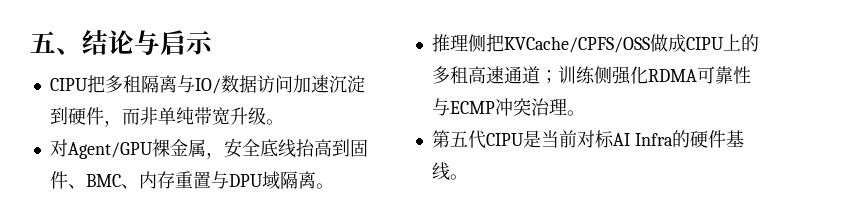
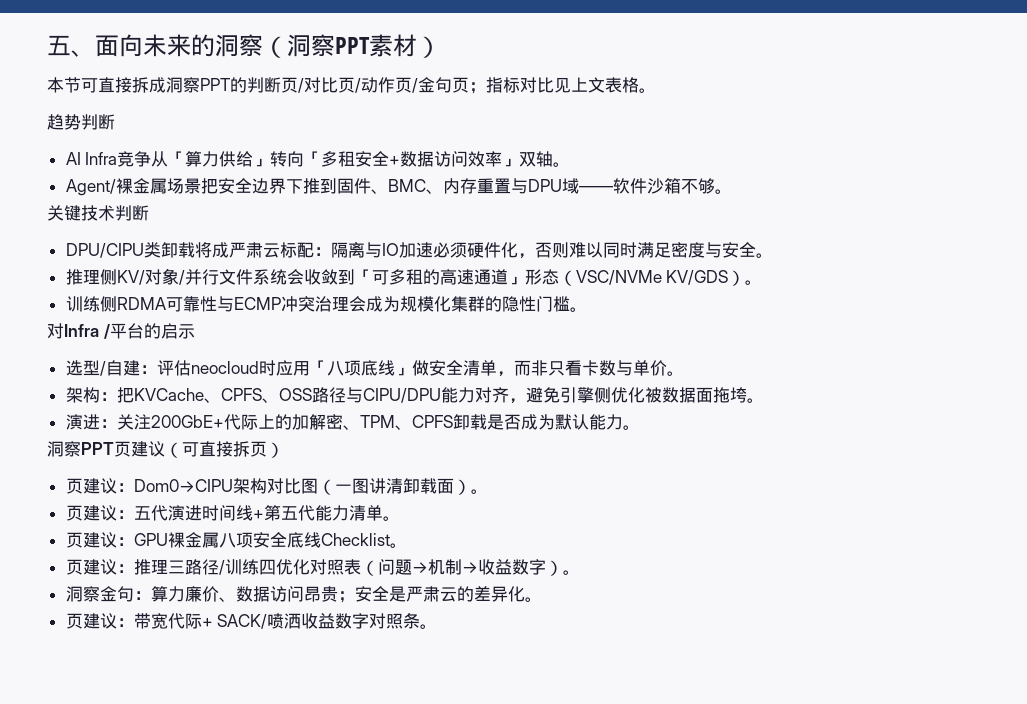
- 五、结论与启示
- CIPU把多租隔离与IO/数据访问加速沉淀到硬件，而非单纯带宽升级。
- 对Agent/GPU裸金属，安全底线抬高到固件、BMC、内存重置与DPU域隔离。
- 推理侧把KVCache/CPFS/OSS做成CIPU上的多租高速通道；训练侧强化RDMA可靠性与ECMP冲突治理。
- 第五代CIPU是当前对标AI Infra的硬件基线。
+ 五、面向未来的洞察（洞察PPT素材）
+ 本节可直接拆成洞察PPT的判断页/对比页/动作页/金句页；指标对比见上文表格。
+ 趋势判断
+ AI Infra竞争从「算力供给」转向「多租安全+数据访问效率」双轴。
+ Agent/裸金属场景把安全边界下推到固件、BMC、内存重置与DPU域——软件沙箱不够。
+ 关键技术判断
+ DPU/CIPU类卸载将成严肃云标配：隔离与IO加速必须硬件化，否则难以同时满足密度与安全。
+ 推理侧KV/对象/并行文件系统会收敛到「可多租的高速通道」形态（VSC/NVMe KV/GDS）。
+ 训练侧RDMA可靠性与ECMP冲突治理会成为规模化集群的隐性门槛。
+ 对Infra /平台的启示
+ 选型/自建：评估neocloud时应用「八项底线」做安全清单，而非只看卡数与单价。
+ 架构：把KVCache、CPFS、OSS路径与CIPU/DPU能力对齐，避免引擎侧优化被数据面拖垮。
+ 演进：关注200GbE+代际上的加解密、TPM、CPFS卸载是否成为默认能力。
+ 洞察PPT页建议（可直接拆页）
+ 页建议：Dom0→CIPU架构对比图（一图讲清卸载面）。
+ 页建议：五代演进时间线+第五代能力清单。
+ 页建议：GPU裸金属八项安全底线Checklist。
+ 页建议：推理三路径/训练四优化对照表（问题→机制→收益数字）。
+ 洞察金句：算力廉价、数据访问昂贵；安全是严肃云的差异化。
+ 页建议：带宽代际+ SACK/喷洒收益数字对照条。

